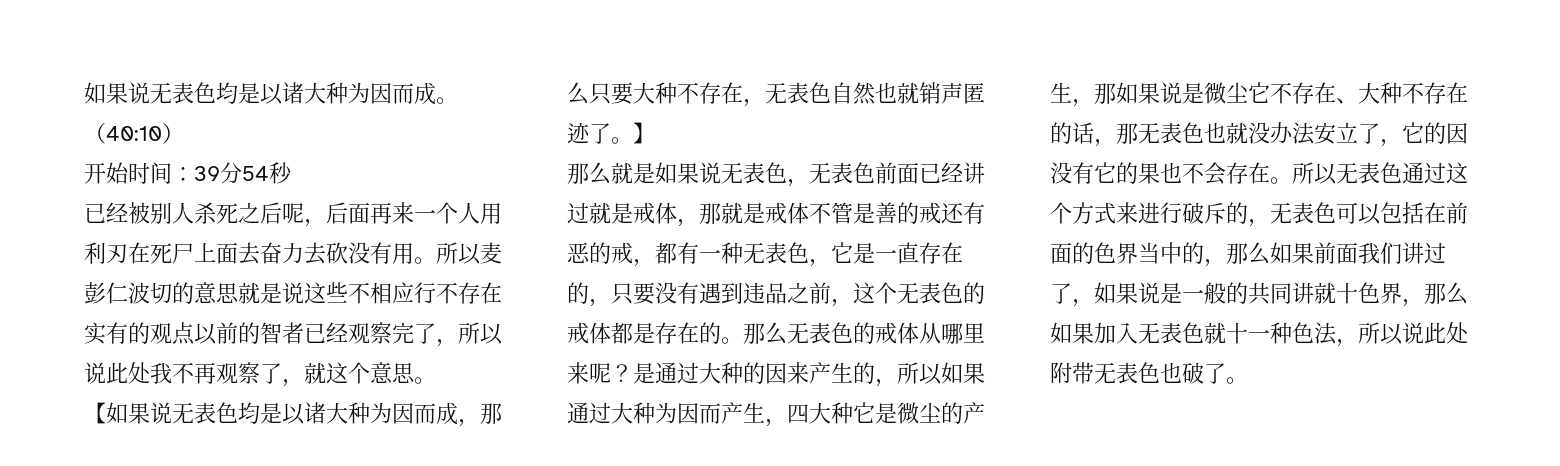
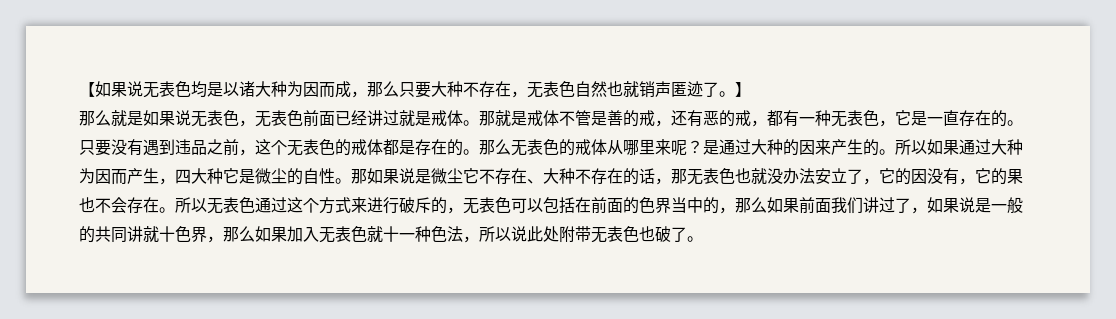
- 如果说无表色均是以诸大种为因而成。（40:10）
- 开始时间：39分54秒
- 已经被别人杀死之后呢，后面再来一个人用利刃在死尸上面去奋力去砍没有用。所以麦彭仁波切的意思就是说这些不相应行不存在实有的观点以前的智者已经观察完了，所以说此处我不再观察了，就这个意思。
- 那么就是如果说无表色，无表色前面已经讲过就是戒体，那就是戒体不管是善的戒还有恶的戒，都有一种无表色，它是一直存在的，只要没有遇到违品之前，这个无表色的戒体都是存在的。
+ 那么就是如果说无表色，无表色前面已经讲过就是戒体。那就是戒体不管是善的戒，还有恶的戒，都有一种无表色，它是一直存在的。只要没有遇到违品之前，这个无表色的戒体都是存在的。
- 是通过大种的因来产生的，所以如果通过大种为因而产生，四大种它是微尘的产生，那如果说是微尘它不存在、大种不存在的话，那无表色也就没办法安立了，它的因没有它的果也不会存在。
+ 是通过大种的因来产生的。所以如果通过大种为因而产生，四大种它是微尘的自性。那如果说是微尘它不存在、大种不存在的话，那无表色也就没办法安立了，它的因没有，它的果也不会存在。

